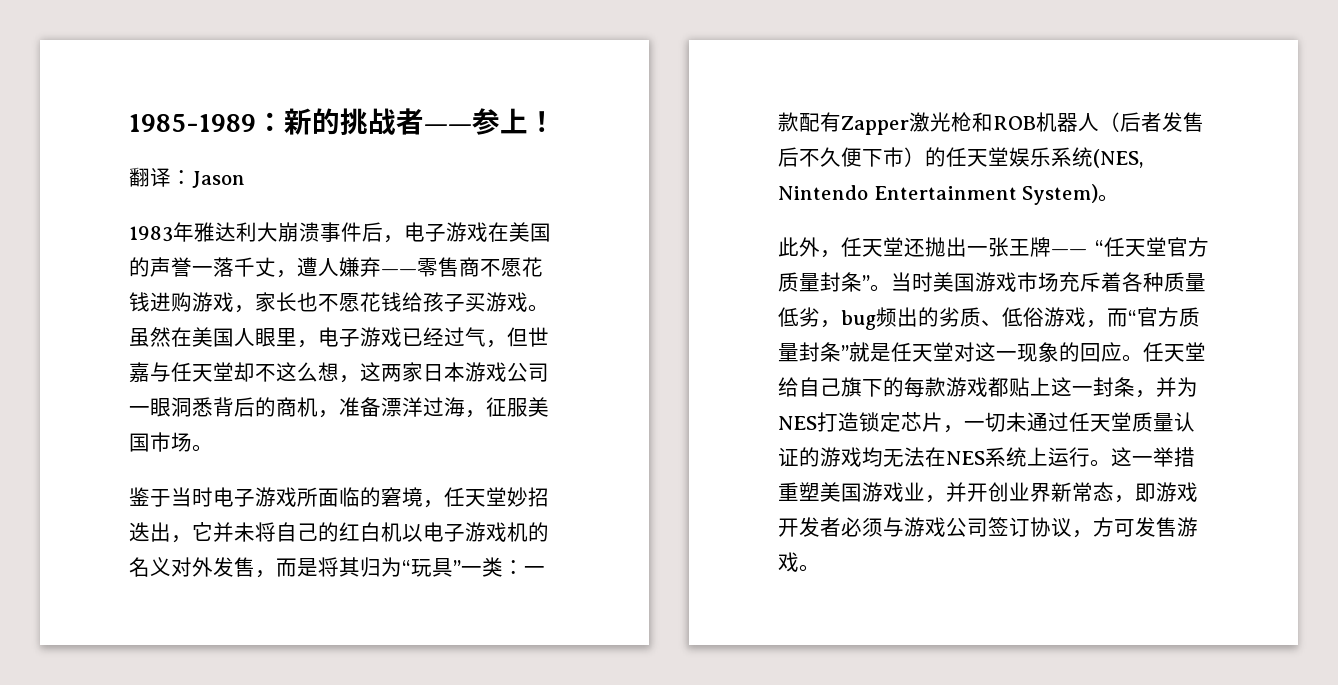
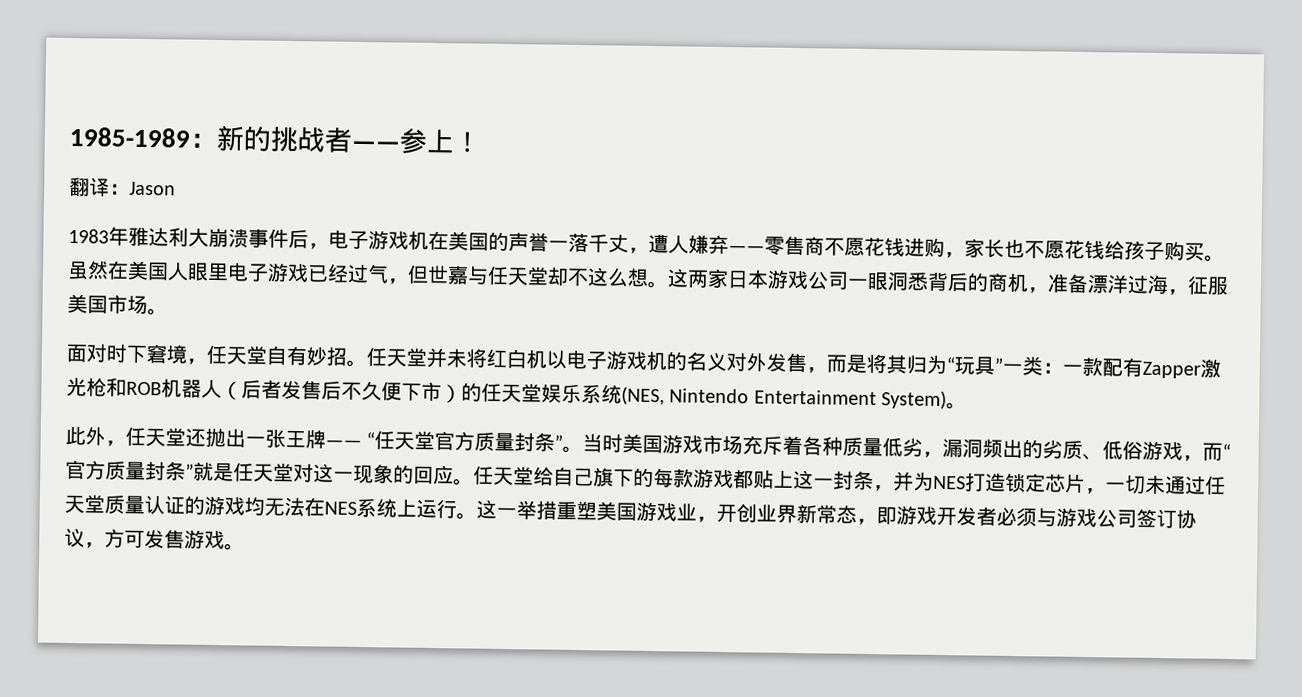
- 1983年雅达利大崩溃事件后，电子游戏在美国的声誉一落千丈，遭人嫌弃——零售商不愿花钱进购游戏，家长也不愿花钱给孩子买游戏。
+ 1983年雅达利大崩溃事件后，电子游戏机在美国的声誉一落千丈，遭人嫌弃——零售商不愿花钱进购，家长也不愿花钱给孩子购买。
- 虽然在美国人眼里，电子游戏已经过气，但世嘉与任天堂却不这么想，这两家日本游戏公司一眼洞悉背后的商机，准备漂洋过海，征服美国市场。
+ 虽然在美国人眼里电子游戏已经过气，但世嘉与任天堂却不这么想。这两家日本游戏公司一眼洞悉背后的商机，准备漂洋过海，征服美国市场。
- 鉴于当时电子游戏所面临的窘境，任天堂妙招迭出，它并未将自己的红白机以电子游戏机的名义对外发售，而是将其归为“玩具”一类：一款配有Zapper激光枪和ROB机器人（后者发售后不久便下市）的任天堂娱乐系统(NES, Nintendo Entertainment System)。
+ 面对时下窘境，任天堂自有妙招。任天堂并未将红白机以电子游戏机的名义对外发售，而是将其归为“玩具”一类：一款配有Zapper激光枪和ROB机器人（后者发售后不久便下市）的任天堂娱乐系统(NES, Nintendo Entertainment System)。
- 当时美国游戏市场充斥着各种质量低劣，bug频出的劣质、低俗游戏，而“官方质量封条”就是任天堂对这一现象的回应。
+ 当时美国游戏市场充斥着各种质量低劣，漏洞频出的劣质、低俗游戏，而“官方质量封条”就是任天堂对这一现象的回应。
- 这一举措重塑美国游戏业，并开创业界新常态，即游戏开发者必须与游戏公司签订协议，方可发售游戏。
+ 这一举措重塑美国游戏业，开创业界新常态，即游戏开发者必须与游戏公司签订协议，方可发售游戏。

